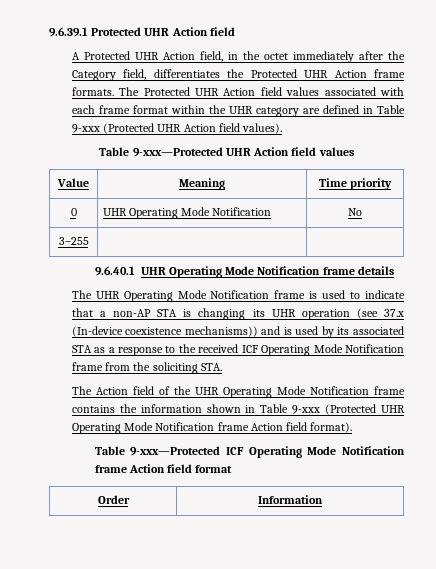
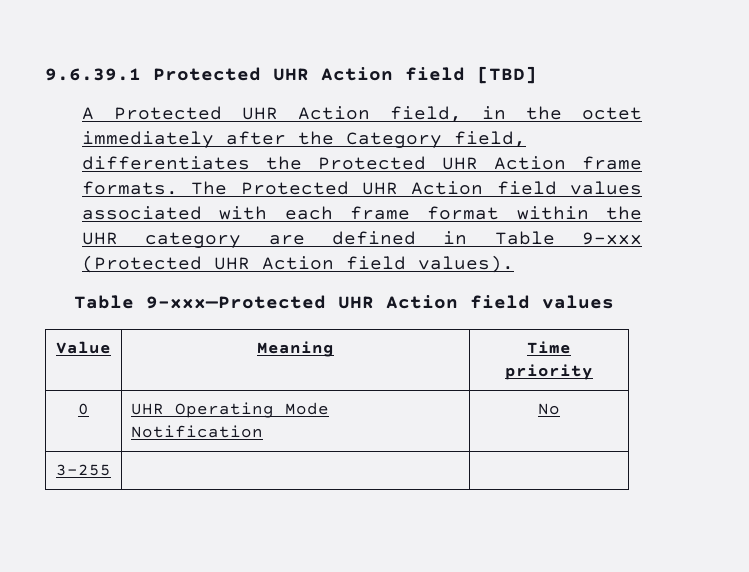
- 9.6.39.1 Protected UHR Action field
+ 9.6.39.1 Protected UHR Action field [TBD]
- 9.6.40.1 UHR Operating Mode Notification frame details
- The UHR Operating Mode Notification frame is used to indicate that a non-AP STA is changing its UHR operation (see 37.x (In-device coexistence mechanisms)) and is used by its associated STA as a response to the received ICF Operating Mode Notification frame from the soliciting STA.
- The Action field of the UHR Operating Mode Notification frame contains the information shown in Table 9-xxx (Protected UHR Operating Mode Notification frame Action field format).
- Table 9-xxx—Protected ICF Operating Mode Notification frame Action field format
- Order | Information

